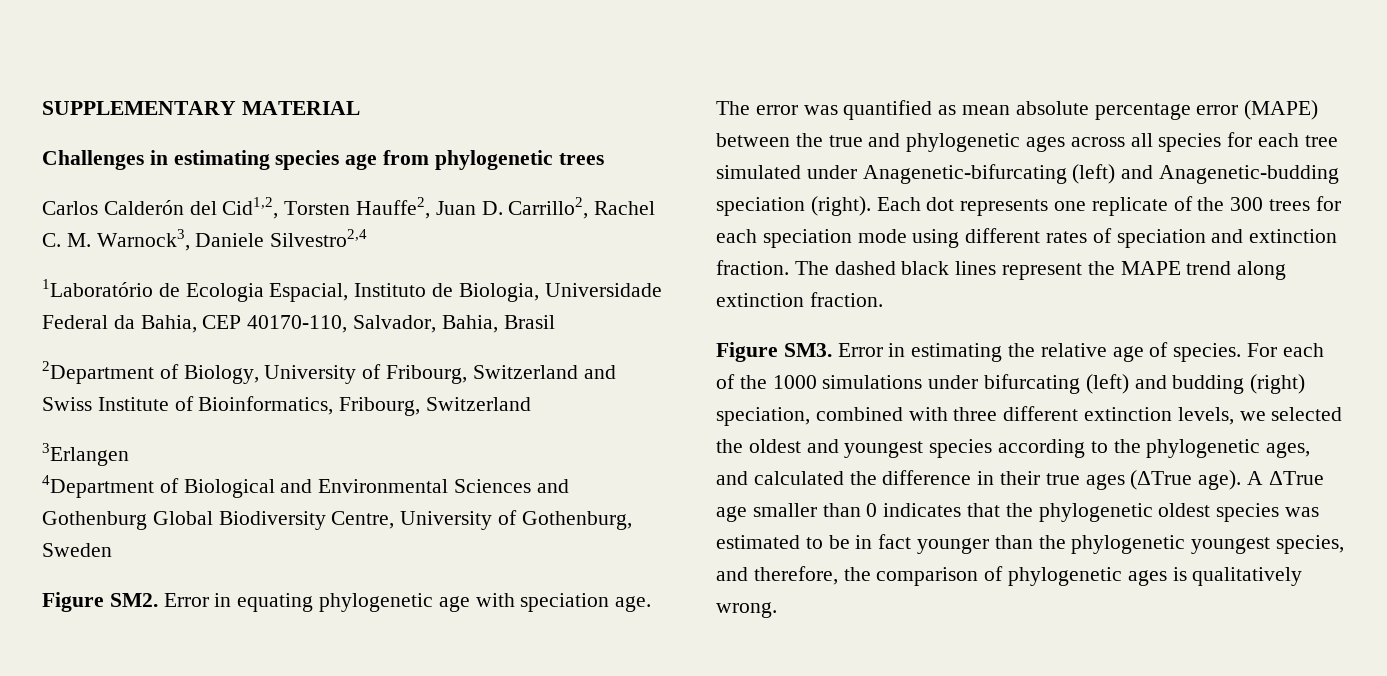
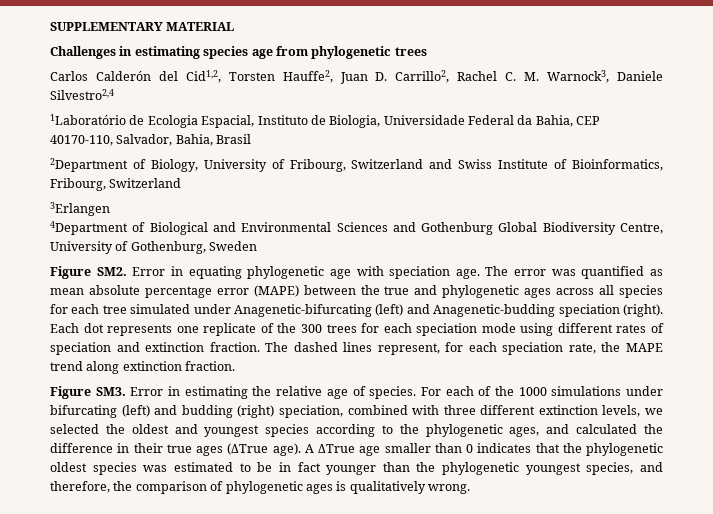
- The dashed black lines represent the MAPE trend along extinction fraction.
+ The dashed lines represent, for each speciation rate, the MAPE trend along extinction fraction.

